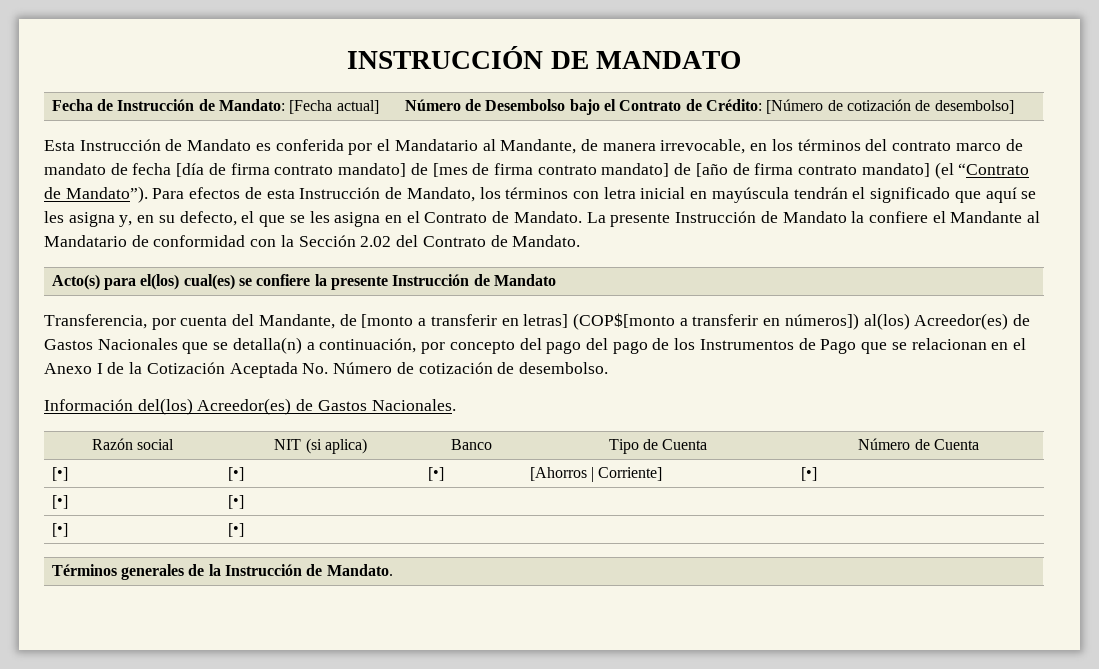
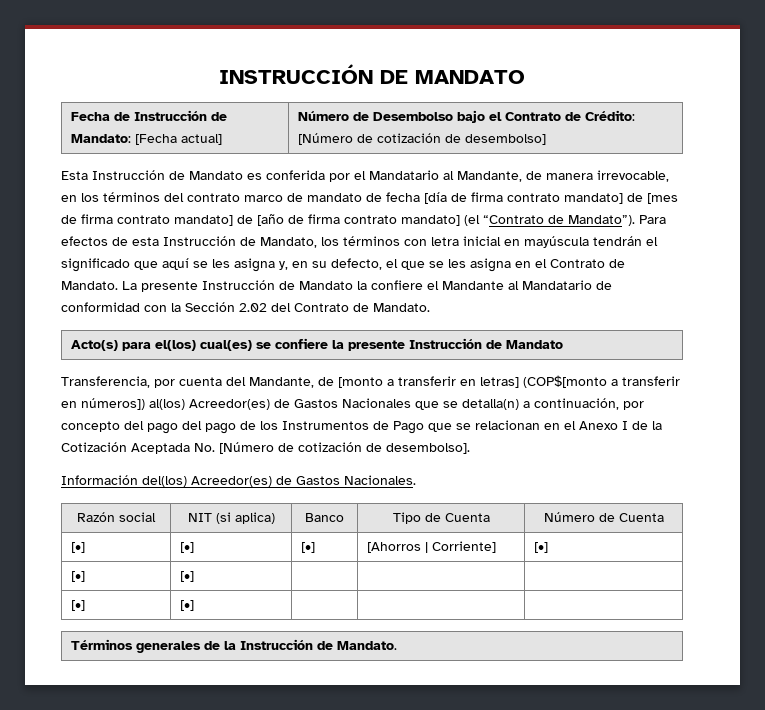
- Transferencia, por cuenta del Mandante, de [monto a transferir en letras] (COP$[monto a transferir en números]) al(los) Acreedor(es) de Gastos Nacionales que se detalla(n) a continuación, por concepto del pago del pago de los Instrumentos de Pago que se relacionan en el Anexo I de la Cotización Aceptada No. Número de cotización de desembolso.
+ Transferencia, por cuenta del Mandante, de [monto a transferir en letras] (COP$[monto a transferir en números]) al(los) Acreedor(es) de Gastos Nacionales que se detalla(n) a continuación, por concepto del pago del pago de los Instrumentos de Pago que se relacionan en el Anexo I de la Cotización Aceptada No. [Número de cotización de desembolso].

